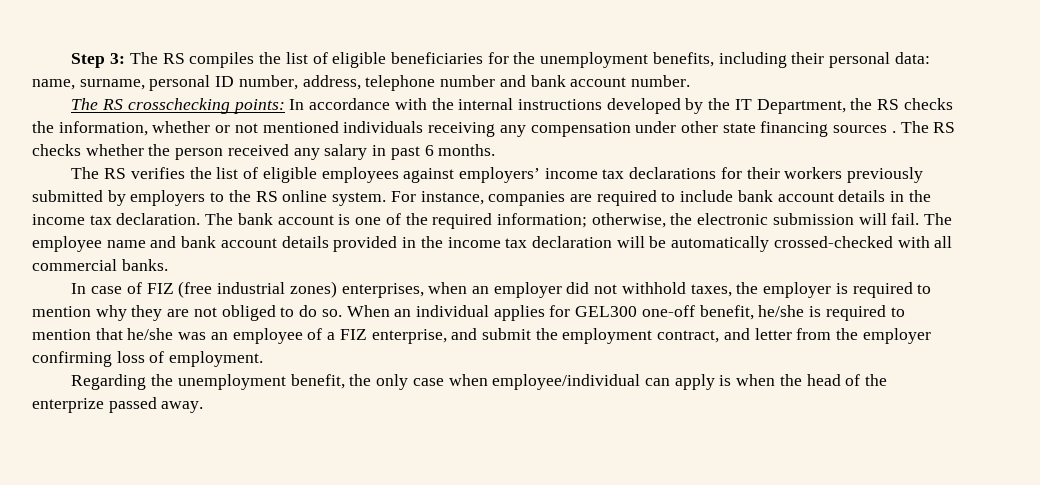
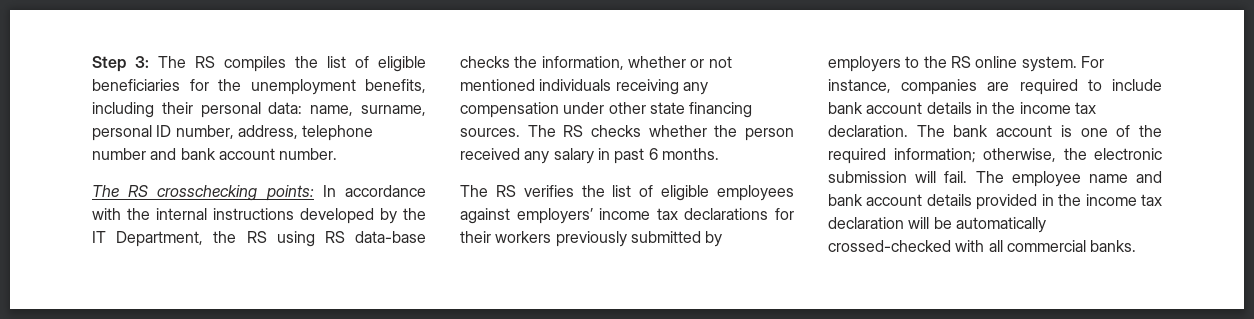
- The RS crosschecking points: In accordance with the internal instructions developed by the IT Department, the RS checks the information, whether or not mentioned individuals receiving any compensation under other state financing sources .
+ The RS crosschecking points: In accordance with the internal instructions developed by the IT Department, the RS using RS data-base checks the information, whether or not mentioned individuals receiving any compensation under other state financing sources.
- In case of FIZ (free industrial zones) enterprises, when an employer did not withhold taxes, the employer is required to mention why they are not obliged to do so. When an individual applies for GEL300 one-off benefit, he/she is required to mention that he/she was an employee of a FIZ enterprise, and submit the employment contract, and letter from the employer confirming loss of employment.
- Regarding the unemployment benefit, the only case when employee/individual can apply is when the head of the enterprize passed away.

